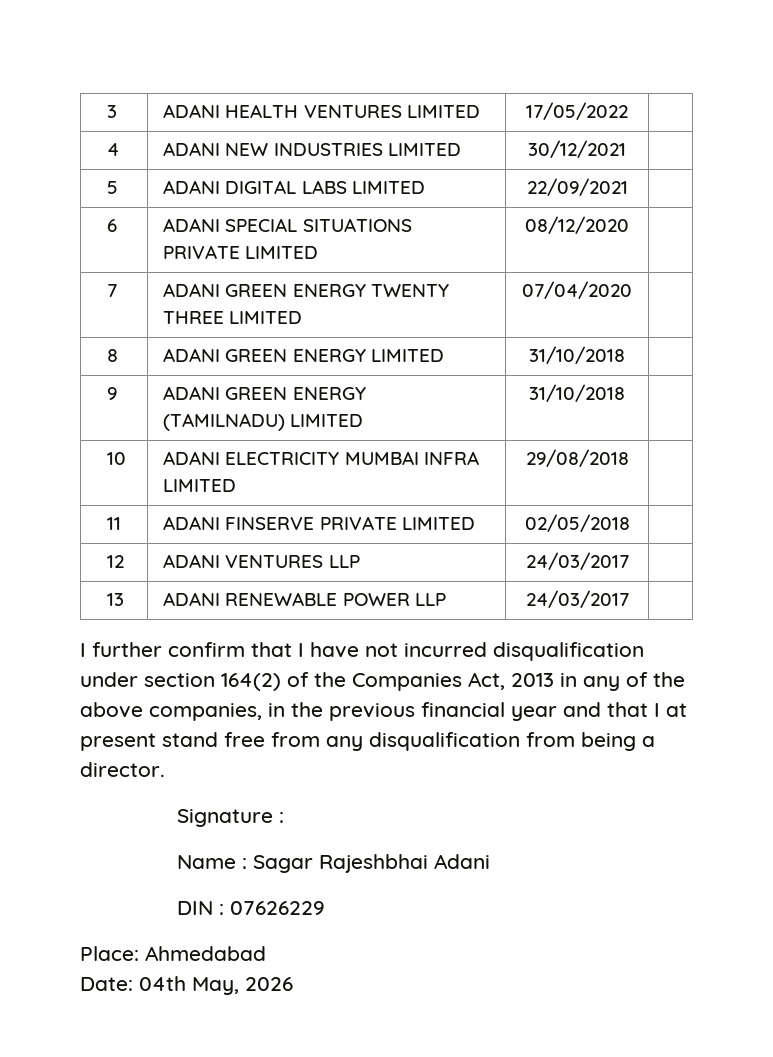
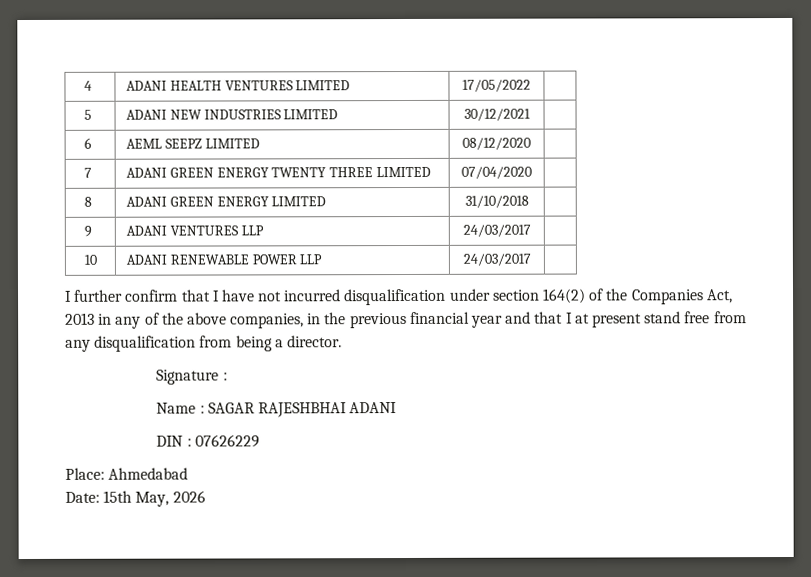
- 3 | ADANI HEALTH VENTURES LIMITED | 17/05/2022 |
+ 4 | ADANI HEALTH VENTURES LIMITED | 17/05/2022 |
- 4 | ADANI NEW INDUSTRIES LIMITED | 30/12/2021 |
+ 5 | ADANI NEW INDUSTRIES LIMITED | 30/12/2021 |
- 5 | ADANI DIGITAL LABS LIMITED | 22/09/2021 |
- 6 | ADANI SPECIAL SITUATIONS PRIVATE LIMITED | 08/12/2020 |
+ 6 | AEML SEEPZ LIMITED | 08/12/2020 |
- 9 | ADANI GREEN ENERGY (TAMILNADU) LIMITED | 31/10/2018 |
- 10 | ADANI ELECTRICITY MUMBAI INFRA LIMITED | 29/08/2018 |
- 11 | ADANI FINSERVE PRIVATE LIMITED | 02/05/2018 |
- 12 | ADANI VENTURES LLP | 24/03/2017 |
+ 9 | ADANI VENTURES LLP | 24/03/2017 |
- 13 | ADANI RENEWABLE POWER LLP | 24/03/2017 |
+ 10 | ADANI RENEWABLE POWER LLP | 24/03/2017 |
- Name : Sagar Rajeshbhai Adani
+ Name : SAGAR RAJESHBHAI ADANI
- Date: 04th May, 2026
+ Date: 15th May, 2026

